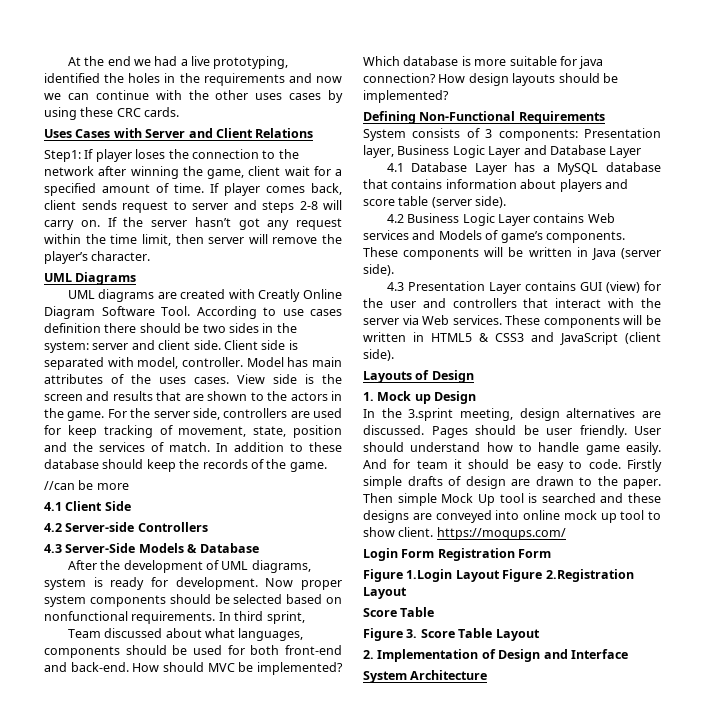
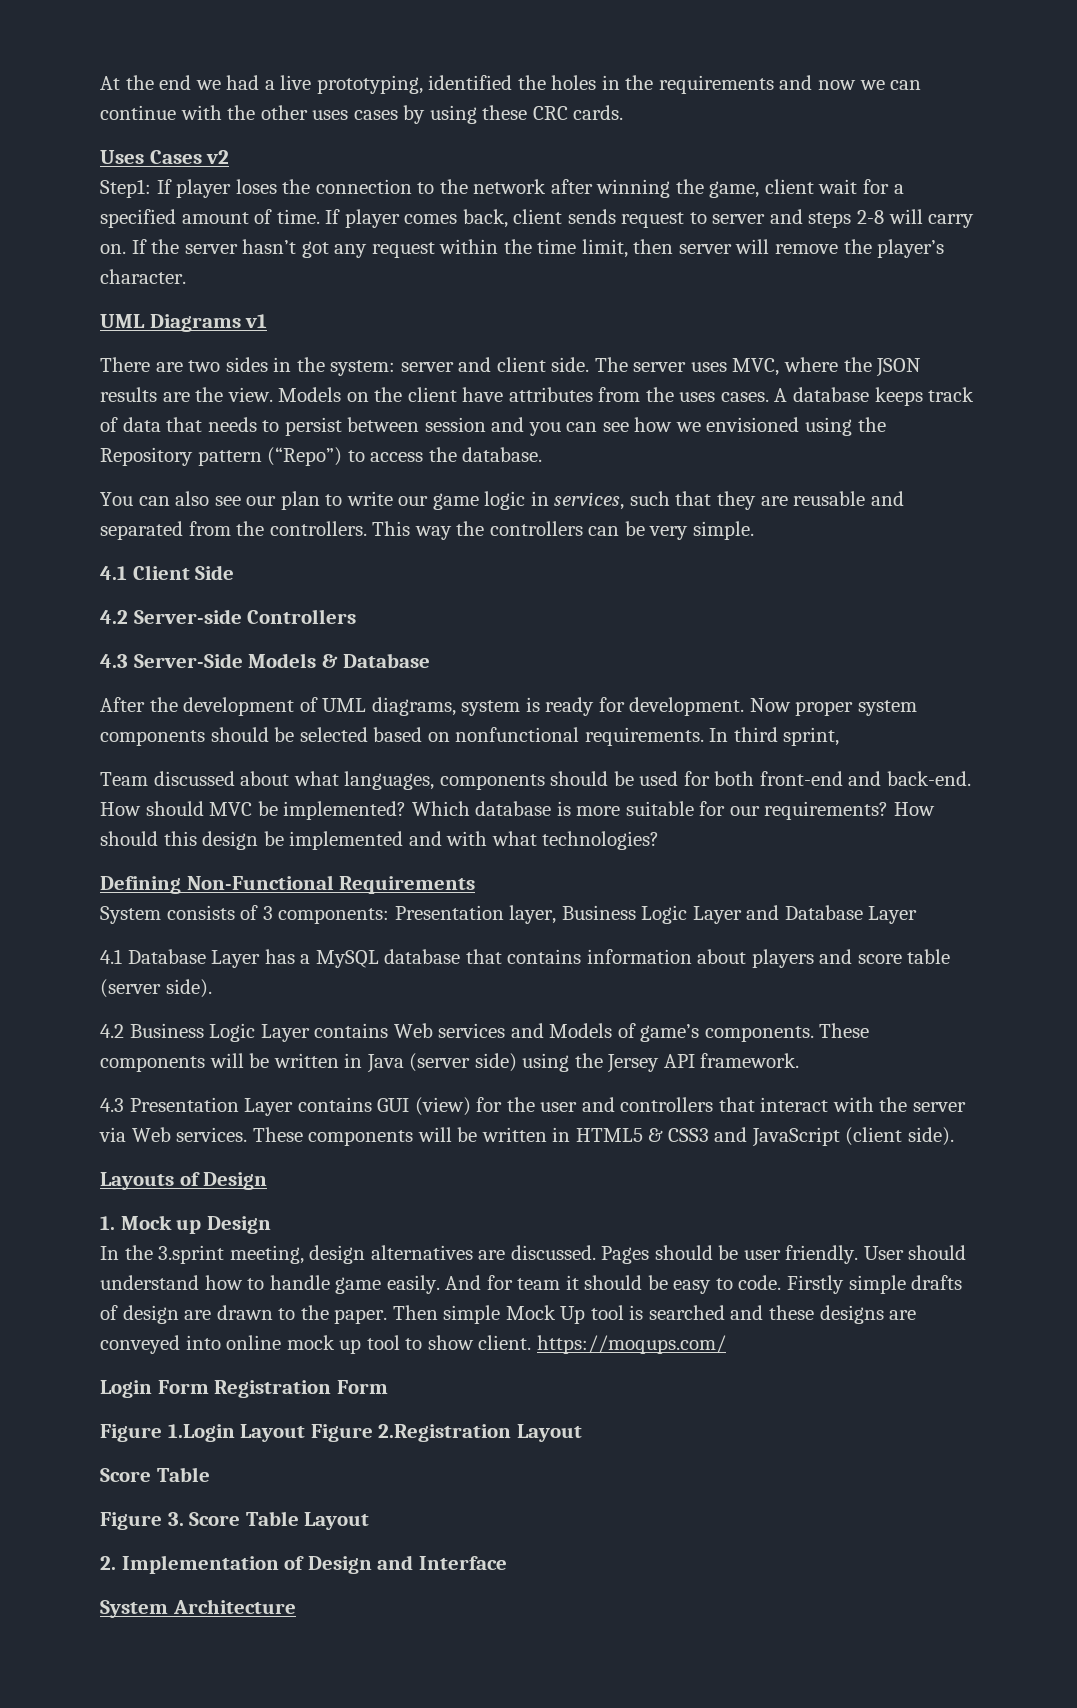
- Uses Cases with Server and Client Relations
+ Uses Cases v2
- UML Diagrams
- UML diagrams are created with Creatly Online Diagram Software Tool. According to use cases definition there should be two sides in the system: server and client side.
+ UML Diagrams v1
+ There are two sides in the system: server and client side.
- Client side is separated with model, controller. Model has main attributes of the uses cases. View side is the screen and results that are shown to the actors in the game. For the server side, controllers are used for keep tracking of movement, state, position and the services of match. In addition to these database should keep the records of the game.
- //can be more
+ The server uses MVC, where the JSON results are the view. Models on the client have attributes from the uses cases. A database keeps track of data that needs to persist between session and you can see how we envisioned using the Repository pattern (“Repo”) to access the database.
+ You can also see our plan to write our game logic in services, such that they are reusable and separated from the controllers. This way the controllers can be very simple.
- Which database is more suitable for java connection? How design layouts should be implemented?
+ Which database is more suitable for our requirements? How should this design be implemented and with what technologies?
- These components will be written in Java (server side).
+ These components will be written in Java (server side) using the Jersey API framework.

